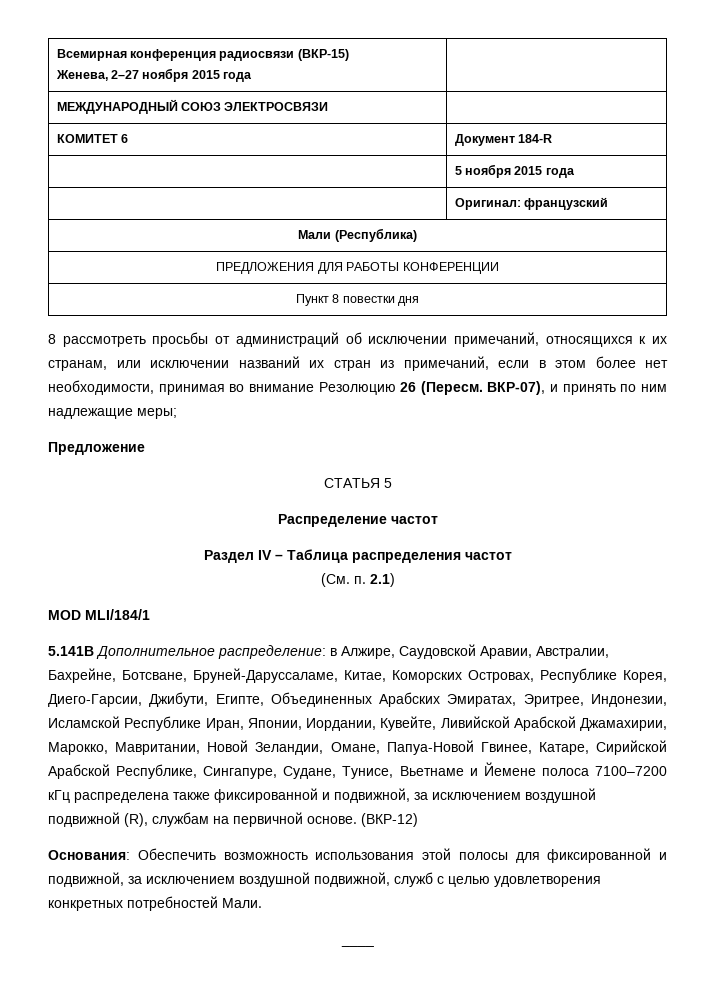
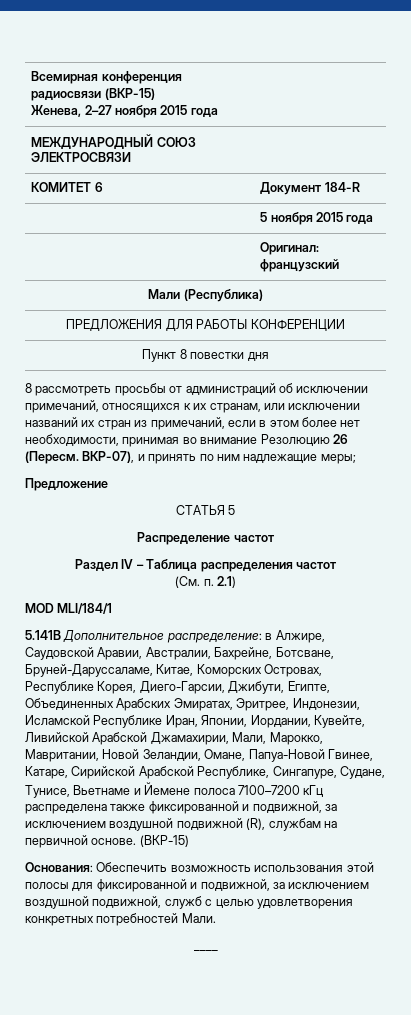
- в Алжире, Саудовской Аравии, Австралии, Бахрейне, Ботсване, Бруней-Даруссаламе, Китае, Коморских Островах, Республике Корея, Диего-Гарсии, Джибути, Египте, Объединенных Арабских Эмиратах, Эритрее, Индонезии, Исламской Республике Иран, Японии, Иордании, Кувейте, Ливийской Арабской Джамахирии, Марокко, Мавритании, Новой Зеландии, Омане, Папуа-Новой Гвинее, Катаре, Сирийской Арабской Республике, Сингапуре, Судане, Тунисе, Вьетнаме и Йемене полоса 7100–7200 кГц распределена также фиксированной и подвижной, за исключением воздушной подвижной (R), службам на первичной основе. (ВКР-12)
+ в Алжире, Саудовской Аравии, Австралии, Бахрейне, Ботсване, Бруней-Даруссаламе, Китае, Коморских Островах, Республике Корея, Диего-Гарсии, Джибути, Египте, Объединенных Арабских Эмиратах, Эритрее, Индонезии, Исламской Республике Иран, Японии, Иордании, Кувейте, Ливийской Арабской Джамахирии, Мали, Марокко, Мавритании, Новой Зеландии, Омане, Папуа-Новой Гвинее, Катаре, Сирийской Арабской Республике, Сингапуре, Судане, Тунисе, Вьетнаме и Йемене полоса 7100–7200 кГц распределена также фиксированной и подвижной, за исключением воздушной подвижной (R), службам на первичной основе. (ВКР-15)

